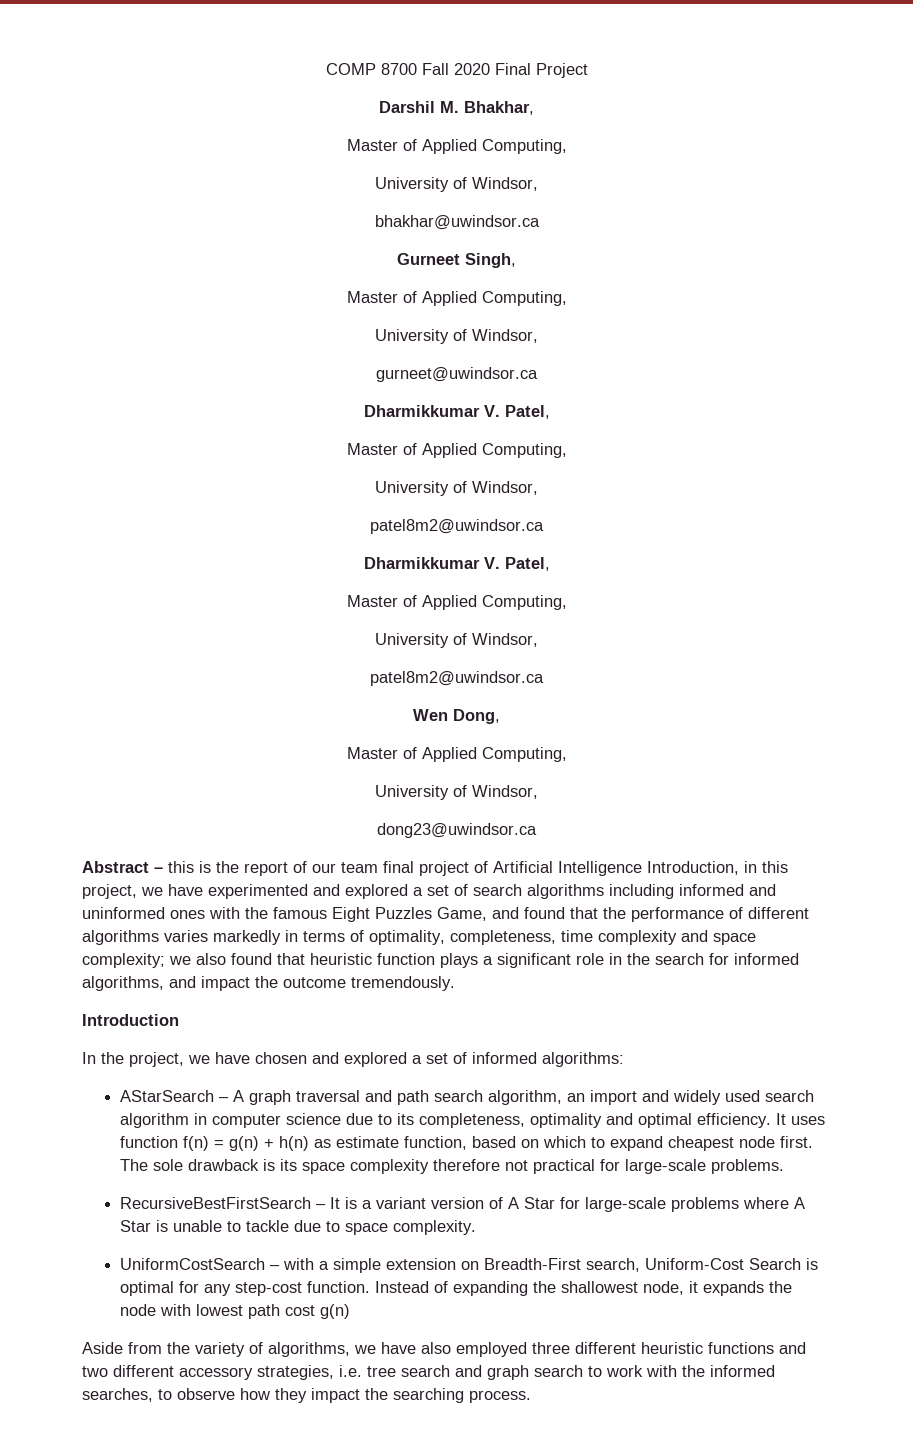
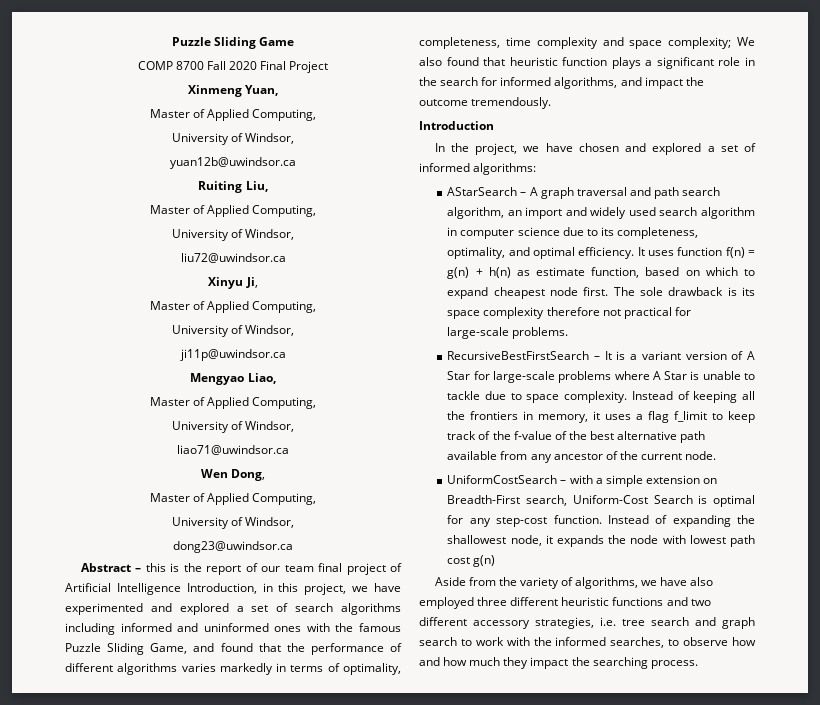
+ Puzzle Sliding Game
- Darshil M. Bhakhar,
+ Xinmeng Yuan,
  Master of Applied Computing,
  University of Windsor,
- bhakhar@uwindsor.ca
- Gurneet Singh,
+ yuan12b@uwindsor.ca
+ Ruiting Liu,
  Master of Applied Computing,
  University of Windsor,
- gurneet@uwindsor.ca
- Dharmikkumar V. Patel,
+ liu72@uwindsor.ca
+ Xinyu Ji,
  Master of Applied Computing,
  University of Windsor,
- patel8m2@uwindsor.ca
- Dharmikkumar V. Patel,
+ ji11p@uwindsor.ca
+ Mengyao Liao,
  Master of Applied Computing,
  University of Windsor,
- patel8m2@uwindsor.ca
+ liao71@uwindsor.ca
- Abstract – this is the report of our team final project of Artificial Intelligence Introduction, in this project, we have experimented and explored a set of search algorithms including informed and uninformed ones with the famous Eight Puzzles Game, and found that the performance of different algorithms varies markedly in terms of optimality, completeness, time complexity and space complexity;
+ Abstract – this is the report of our team final project of Artificial Intelligence Introduction, in this project, we have experimented and explored a set of search algorithms including informed and uninformed ones with the famous Puzzle Sliding Game, and found that the performance of different algorithms varies markedly in terms of optimality, completeness, time complexity and space complexity;
- we also found that heuristic function plays a significant role in the search for informed algorithms, and impact the outcome tremendously.
+ We also found that heuristic function plays a significant role in the search for informed algorithms, and impact the outcome tremendously.
- AStarSearch – A graph traversal and path search algorithm, an import and widely used search algorithm in computer science due to its completeness, optimality and optimal efficiency.
+ AStarSearch – A graph traversal and path search algorithm, an import and widely used search algorithm in computer science due to its completeness, optimality, and optimal efficiency.
+ Instead of keeping all the frontiers in memory, it uses a flag f_limit to keep track of the f-value of the best alternative path available from any ancestor of the current node.
- Aside from the variety of algorithms, we have also employed three different heuristic functions and two different accessory strategies, i.e. tree search and graph search to work with the informed searches, to observe how they impact the searching process.
+ Aside from the variety of algorithms, we have also employed three different heuristic functions and two different accessory strategies, i.e. tree search and graph search to work with the informed searches, to observe how and how much they impact the searching process.

